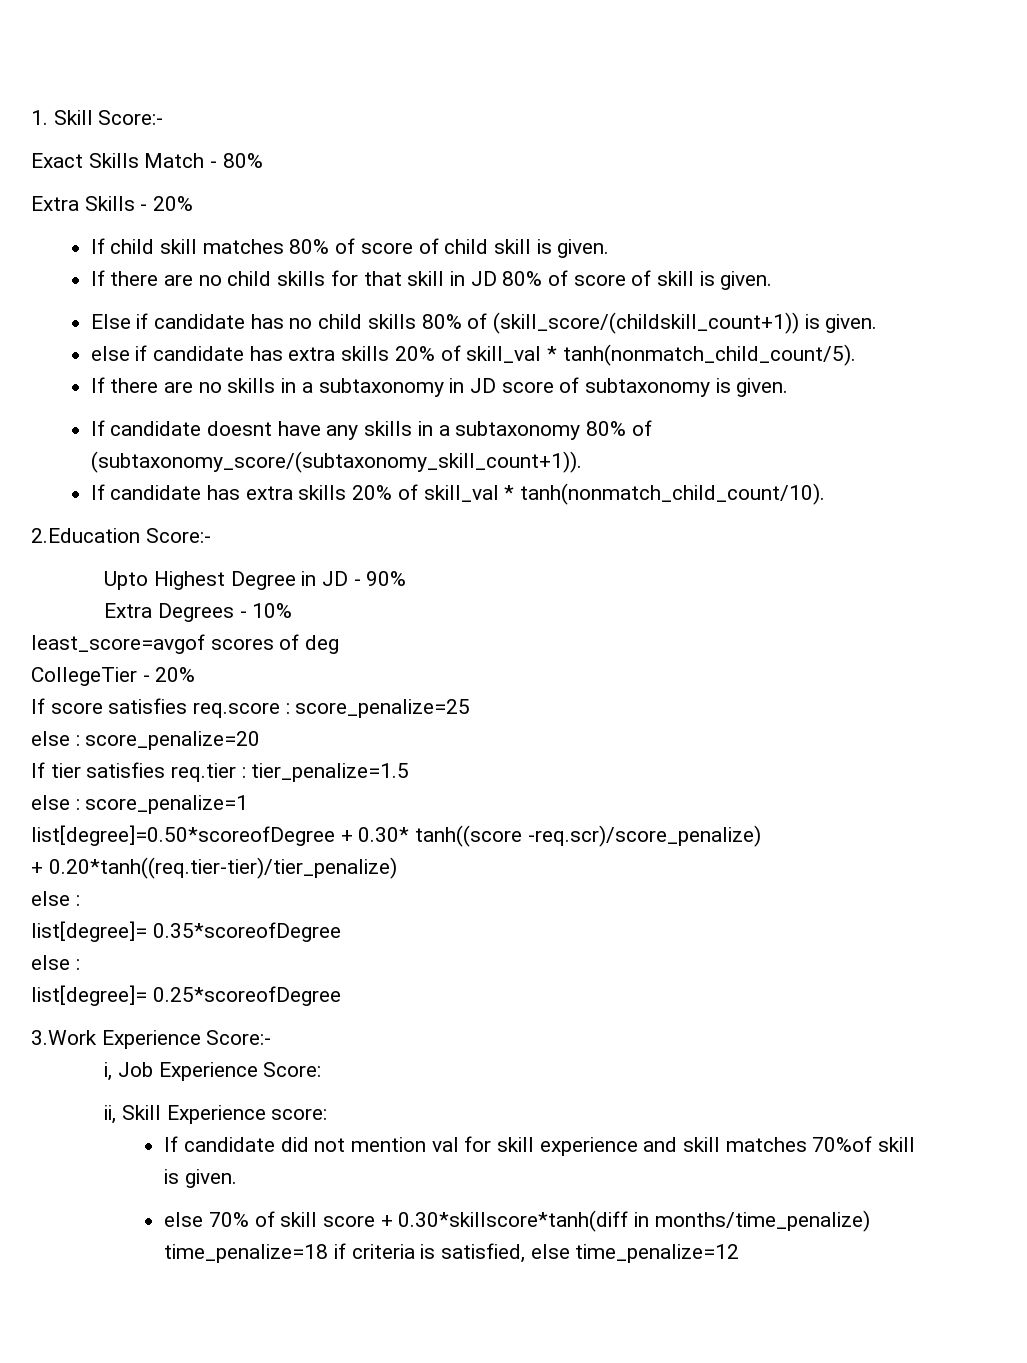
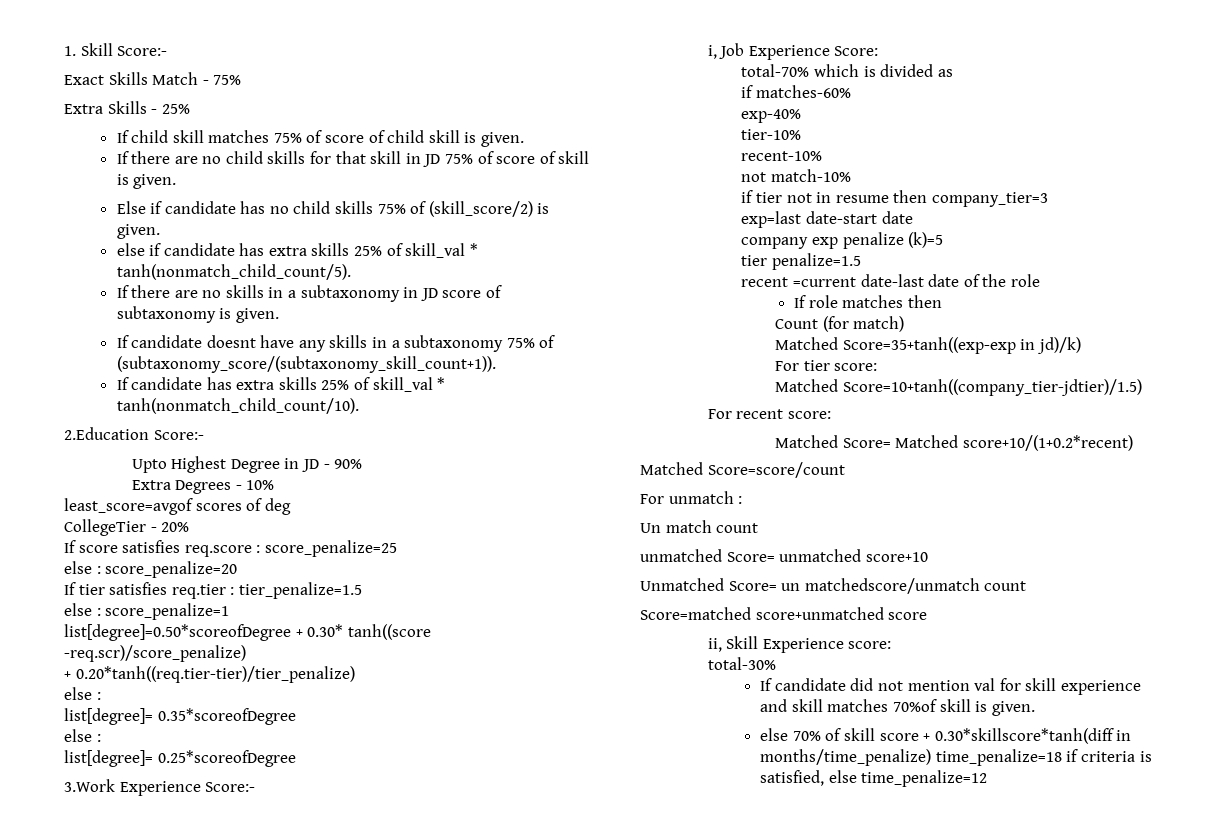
- Exact Skills Match - 80%
+ Exact Skills Match - 75%
- Extra Skills - 20%
+ Extra Skills - 25%
- If child skill matches 80% of score of child skill is given.
+ If child skill matches 75% of score of child skill is given.
- If there are no child skills for that skill in JD 80% of score of skill is given.
+ If there are no child skills for that skill in JD 75% of score of skill is given.
- Else if candidate has no child skills 80% of (skill_score/(childskill_count+1)) is given.
+ Else if candidate has no child skills 75% of (skill_score/2) is given.
- else if candidate has extra skills 20% of skill_val * tanh(nonmatch_child_count/5).
+ else if candidate has extra skills 25% of skill_val * tanh(nonmatch_child_count/5).
- If candidate doesnt have any skills in a subtaxonomy 80% of (subtaxonomy_score/(subtaxonomy_skill_count+1)).
+ If candidate doesnt have any skills in a subtaxonomy 75% of (subtaxonomy_score/(subtaxonomy_skill_count+1)).
- If candidate has extra skills 20% of skill_val * tanh(nonmatch_child_count/10).
+ If candidate has extra skills 25% of skill_val * tanh(nonmatch_child_count/10).
+ total-70% which is divided as
+ if matches-60%
+ exp-40%
+ tier-10%
+ recent-10%
+ not match-10%
+ if tier not in resume then company_tier=3
+ exp=last date-start date
+ company exp penalize (k)=5
+ tier penalize=1.5
+ recent =current date-last date of the role
+ If role matches then
+ Count (for match)
+ Matched Score=35+tanh((exp-exp in jd)/k)
+ For tier score:
+ Matched Score=10+tanh((company_tier-jdtier)/1.5)
+ For recent score:
+ Matched Score= Matched score+10/(1+0.2*recent)
+ Matched Score=score/count
+ For unmatch :
+ Un match count
+ unmatched Score= unmatched score+10
+ Unmatched Score= un matchedscore/unmatch count
+ Score=matched score+unmatched score
+ total-30%

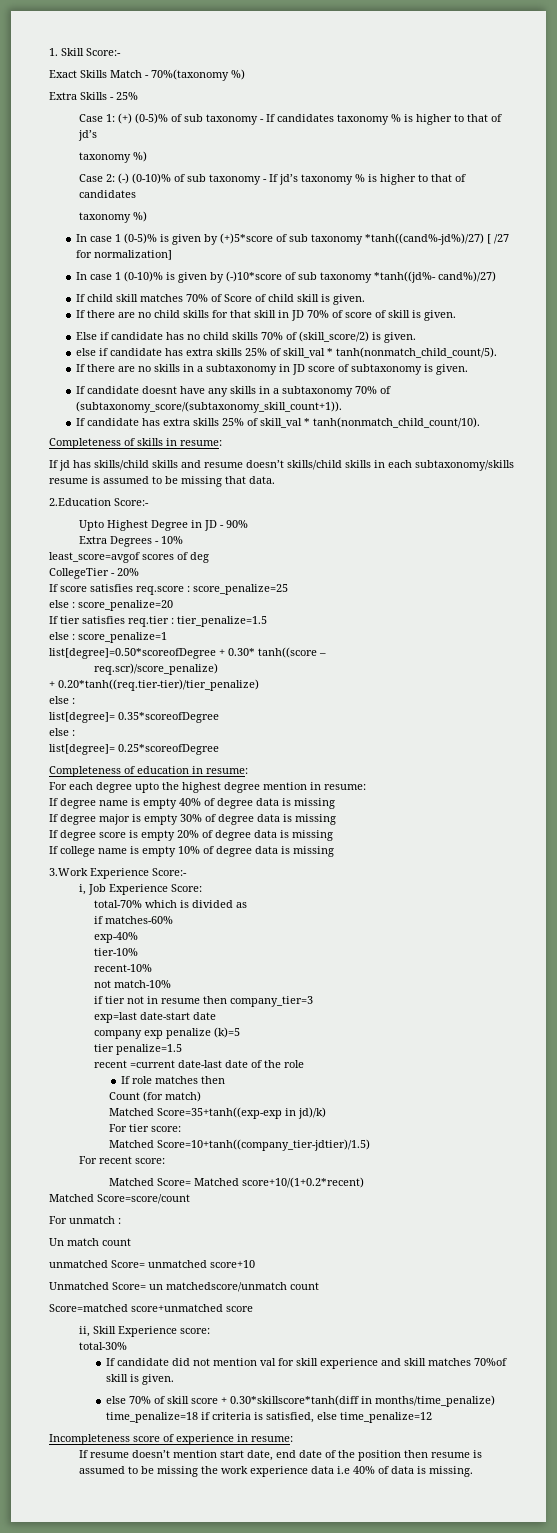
- Exact Skills Match - 75%
+ Exact Skills Match - 70%(taxonomy %)
+ Case 1: (+) (0-5)% of sub taxonomy - If candidates taxonomy % is higher to that of jd’s
+ taxonomy %)
+ Case 2: (-) (0-10)% of sub taxonomy - If jd’s taxonomy % is higher to that of candidates
+ taxonomy %)
+ In case 1 (0-5)% is given by (+)5*score of sub taxonomy *tanh((cand%-jd%)/27) [ /27 for normalization]
+ In case 1 (0-10)% is given by (-)10*score of sub taxonomy *tanh((jd%- cand%)/27)
- If child skill matches 75% of score of child skill is given.
+ If child skill matches 70% of Score of child skill is given.
- If there are no child skills for that skill in JD 75% of score of skill is given.
+ If there are no child skills for that skill in JD 70% of score of skill is given.
- Else if candidate has no child skills 75% of (skill_score/2) is given.
+ Else if candidate has no child skills 70% of (skill_score/2) is given.
- If candidate doesnt have any skills in a subtaxonomy 75% of (subtaxonomy_score/(subtaxonomy_skill_count+1)).
+ If candidate doesnt have any skills in a subtaxonomy 70% of (subtaxonomy_score/(subtaxonomy_skill_count+1)).
+ Completeness of skills in resume:
+ If jd has skills/child skills and resume doesn’t skills/child skills in each subtaxonomy/skills resume is assumed to be missing that data.
- list[degree]=0.50*scoreofDegree + 0.30* tanh((score -req.scr)/score_penalize)
+ list[degree]=0.50*scoreofDegree + 0.30* tanh((score –
+ req.scr)/score_penalize)
+ Completeness of education in resume:
+ For each degree upto the highest degree mention in resume:
+ If degree name is empty 40% of degree data is missing
+ If degree major is empty 30% of degree data is missing
+ If degree score is empty 20% of degree data is missing
+ If college name is empty 10% of degree data is missing
+ Incompleteness score of experience in resume:
+ If resume doesn’t mention start date, end date of the position then resume is assumed to be missing the work experience data i.e 40% of data is missing.

